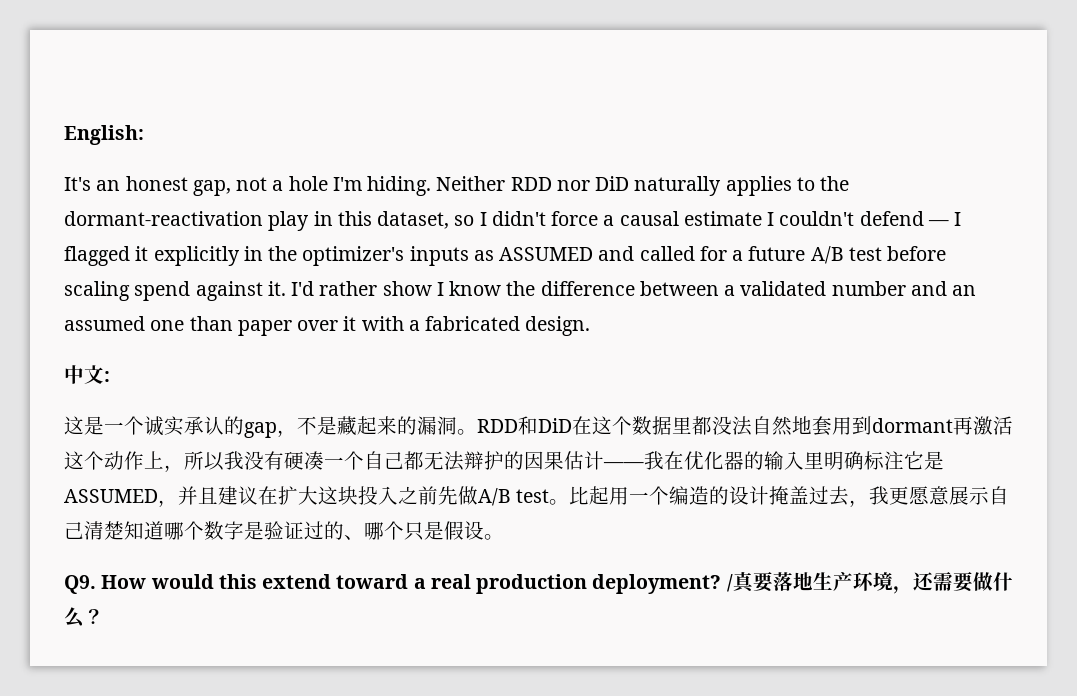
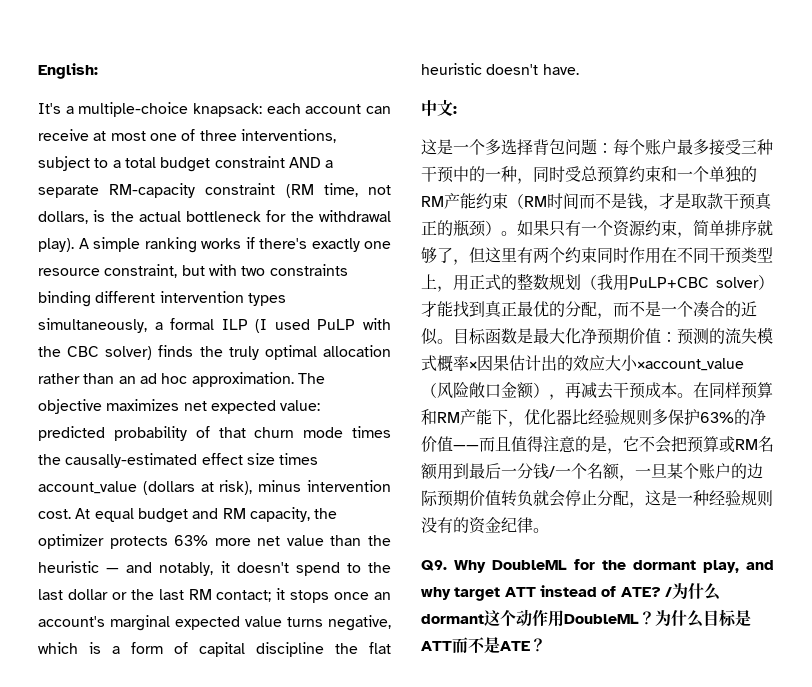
- It's an honest gap, not a hole I'm hiding. Neither RDD nor DiD naturally applies to the dormant-reactivation play in this dataset, so I didn't force a causal estimate I couldn't defend — I flagged it explicitly in the optimizer's inputs as ASSUMED and called for a future A/B test before scaling spend against it. I'd rather show I know the difference between a validated number and an assumed one than paper over it with a fabricated design.
+ It's a multiple-choice knapsack: each account can receive at most one of three interventions, subject to a total budget constraint AND a separate RM-capacity constraint (RM time, not dollars, is the actual bottleneck for the withdrawal play). A simple ranking works if there's exactly one resource constraint, but with two constraints binding different intervention types simultaneously, a formal ILP (I used PuLP with the CBC solver) finds the truly optimal allocation rather than an ad hoc approximation. The objective maximizes net expected value: predicted probability of that churn mode times the causally-estimated effect size times account_value (dollars at risk), minus intervention cost. At equal budget and RM capacity, the optimizer protects 63% more net value than the heuristic — and notably, it doesn't spend to the last dollar or the last RM contact; it stops once an account's marginal expected value turns negative, which is a form of capital discipline the flat heuristic doesn't have.
  中文:
- 这是一个诚实承认的gap，不是藏起来的漏洞。RDD和DiD在这个数据里都没法自然地套用到dormant再激活这个动作上，所以我没有硬凑一个自己都无法辩护的因果估计——我在优化器的输入里明确标注它是ASSUMED，并且建议在扩大这块投入之前先做A/B test。比起用一个编造的设计掩盖过去，我更愿意展示自己清楚知道哪个数字是验证过的、哪个只是假设。
- Q9. How would this extend toward a real production deployment? /真要落地生产环境，还需要做什么？
+ 这是一个多选择背包问题：每个账户最多接受三种干预中的一种，同时受总预算约束和一个单独的RM产能约束（RM时间而不是钱，才是取款干预真正的瓶颈）。如果只有一个资源约束，简单排序就够了，但这里有两个约束同时作用在不同干预类型上，用正式的整数规划（我用PuLP+CBC solver）才能找到真正最优的分配，而不是一个凑合的近似。目标函数是最大化净预期价值：预测的流失模式概率×因果估计出的效应大小×account_value（风险敞口金额），再减去干预成本。在同样预算和RM产能下，优化器比经验规则多保护63%的净价值——而且值得注意的是，它不会把预算或RM名额用到最后一分钱/一个名额，一旦某个账户的边际预期价值转负就会停止分配，这是一种经验规则没有的资金纪律。
+ Q9. Why DoubleML for the dormant play, and why target ATT instead of ATE? /为什么dormant这个动作用DoubleML？为什么目标是ATT而不是ATE？

